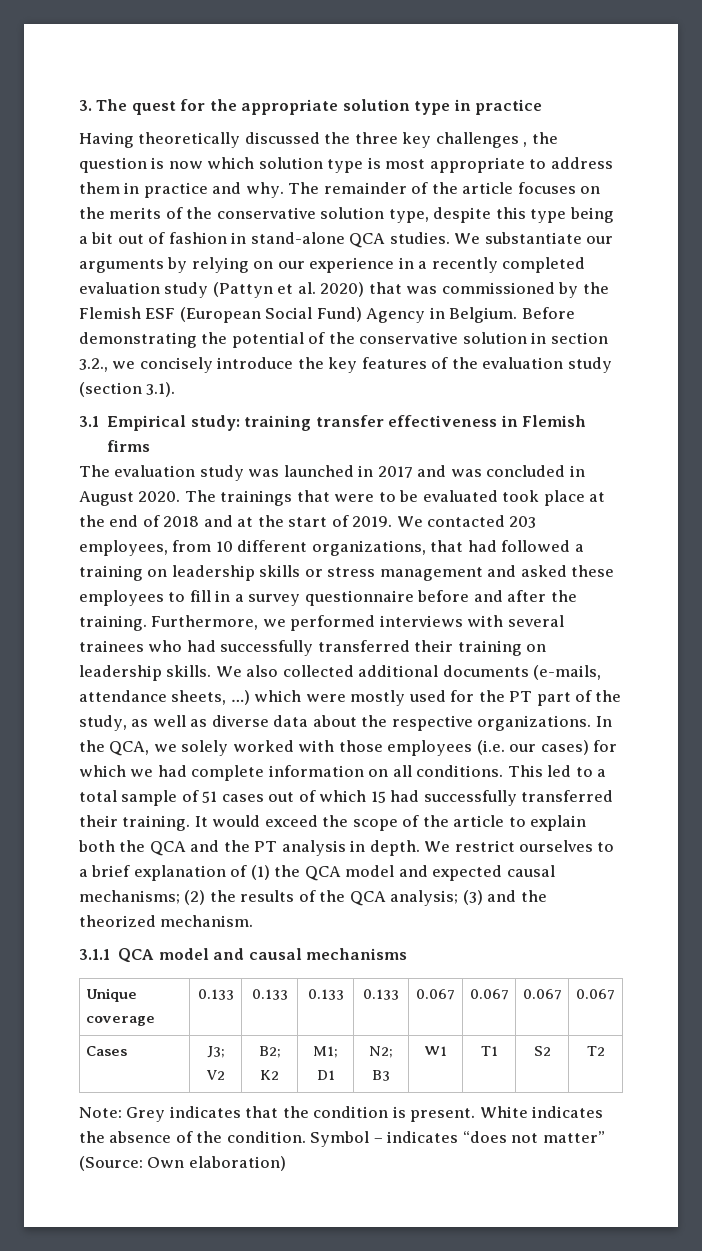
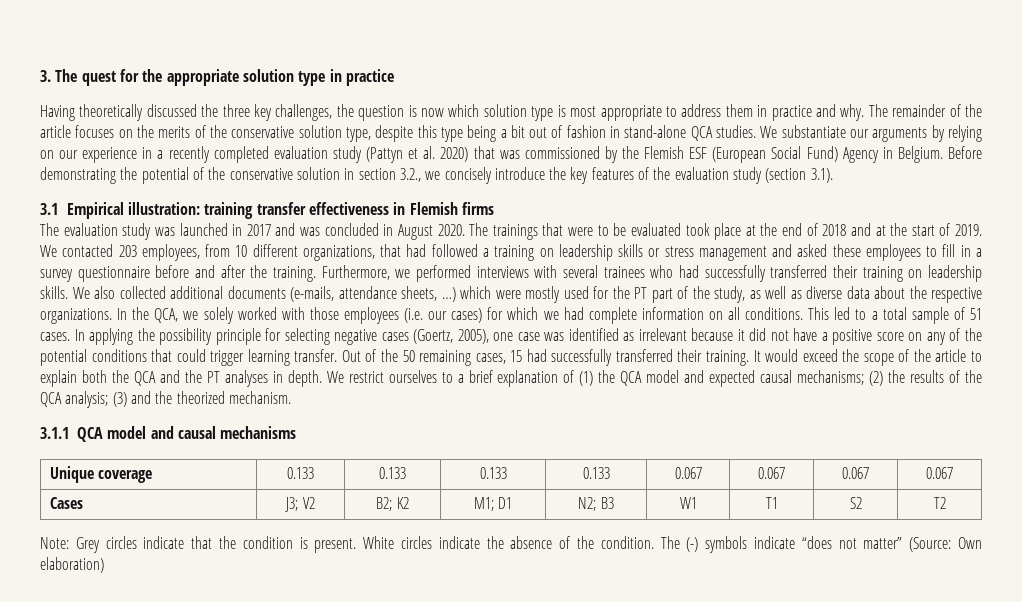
- Having theoretically discussed the three key challenges , the question is now which solution type is most appropriate to address them in practice and why.
+ Having theoretically discussed the three key challenges, the question is now which solution type is most appropriate to address them in practice and why.
- 3.1 Empirical study: training transfer effectiveness in Flemish firms
+ 3.1 Empirical illustration: training transfer effectiveness in Flemish firms
- This led to a total sample of 51 cases out of which 15 had successfully transferred their training.
+ This led to a total sample of 51 cases. In applying the possibility principle for selecting negative cases (Goertz, 2005), one case was identified as irrelevant because it did not have a positive score on any of the potential conditions that could trigger learning transfer. Out of the 50 remaining cases, 15 had successfully transferred their training.
- It would exceed the scope of the article to explain both the QCA and the PT analysis in depth.
+ It would exceed the scope of the article to explain both the QCA and the PT analyses in depth.
- Note: Grey indicates that the condition is present.
+ Note: Grey circles indicate that the condition is present.
- White indicates the absence of the condition.
+ White circles indicate the absence of the condition.
- Symbol – indicates “does not matter” (Source: Own elaboration)
+ The (-) symbols indicate “does not matter” (Source: Own elaboration)

